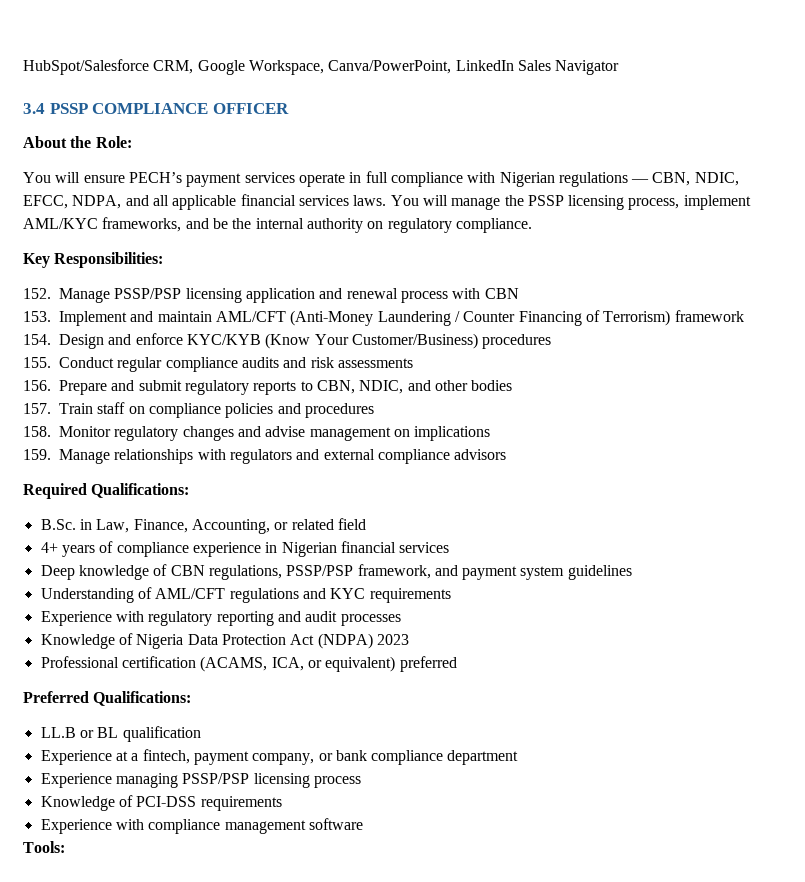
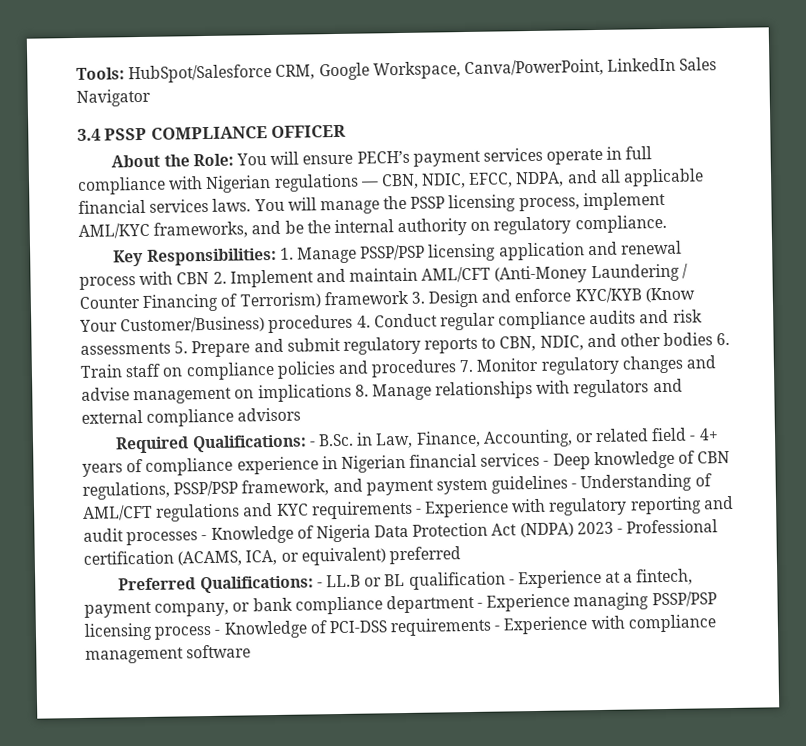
- HubSpot/Salesforce CRM, Google Workspace, Canva/PowerPoint, LinkedIn Sales Navigator
+ Tools: HubSpot/Salesforce CRM, Google Workspace, Canva/PowerPoint, LinkedIn Sales Navigator
- About the Role:
- You will ensure PECH’s payment services operate in full compliance with Nigerian regulations — CBN, NDIC, EFCC, NDPA, and all applicable financial services laws.
+ About the Role: You will ensure PECH’s payment services operate in full compliance with Nigerian regulations — CBN, NDIC, EFCC, NDPA, and all applicable financial services laws.
- Key Responsibilities:
- 152. Manage PSSP/PSP licensing application and renewal process with CBN
- 153. Implement and maintain AML/CFT (Anti-Money Laundering / Counter Financing of Terrorism) framework
- 154. Design and enforce KYC/KYB (Know Your Customer/Business) procedures
- 155. Conduct regular compliance audits and risk assessments
- 156. Prepare and submit regulatory reports to CBN, NDIC, and other bodies
- 157. Train staff on compliance policies and procedures
- 158. Monitor regulatory changes and advise management on implications
- 159. Manage relationships with regulators and external compliance advisors
+ Key Responsibilities: 1. Manage PSSP/PSP licensing application and renewal process with CBN 2. Implement and maintain AML/CFT (Anti-Money Laundering / Counter Financing of Terrorism) framework 3. Design and enforce KYC/KYB (Know Your Customer/Business) procedures 4. Conduct regular compliance audits and risk assessments 5. Prepare and submit regulatory reports to CBN, NDIC, and other bodies 6. Train staff on compliance policies and procedures 7. Monitor regulatory changes and advise management on implications 8. Manage relationships with regulators and external compliance advisors
- Required Qualifications:
- B.Sc. in Law, Finance, Accounting, or related field
- 4+ years of compliance experience in Nigerian financial services
- Deep knowledge of CBN regulations, PSSP/PSP framework, and payment system guidelines
- Understanding of AML/CFT regulations and KYC requirements
- Experience with regulatory reporting and audit processes
- Knowledge of Nigeria Data Protection Act (NDPA) 2023
- Professional certification (ACAMS, ICA, or equivalent) preferred
+ Required Qualifications: - B.Sc. in Law, Finance, Accounting, or related field - 4+ years of compliance experience in Nigerian financial services - Deep knowledge of CBN regulations, PSSP/PSP framework, and payment system guidelines - Understanding of AML/CFT regulations and KYC requirements - Experience with regulatory reporting and audit processes - Knowledge of Nigeria Data Protection Act (NDPA) 2023 - Professional certification (ACAMS, ICA, or equivalent) preferred
- Preferred Qualifications:
- LL.B or BL qualification
- Experience at a fintech, payment company, or bank compliance department
- Experience managing PSSP/PSP licensing process
- Knowledge of PCI-DSS requirements
- Experience with compliance management software
+ Preferred Qualifications: - LL.B or BL qualification - Experience at a fintech, payment company, or bank compliance department - Experience managing PSSP/PSP licensing process - Knowledge of PCI-DSS requirements - Experience with compliance management software
- Tools:

